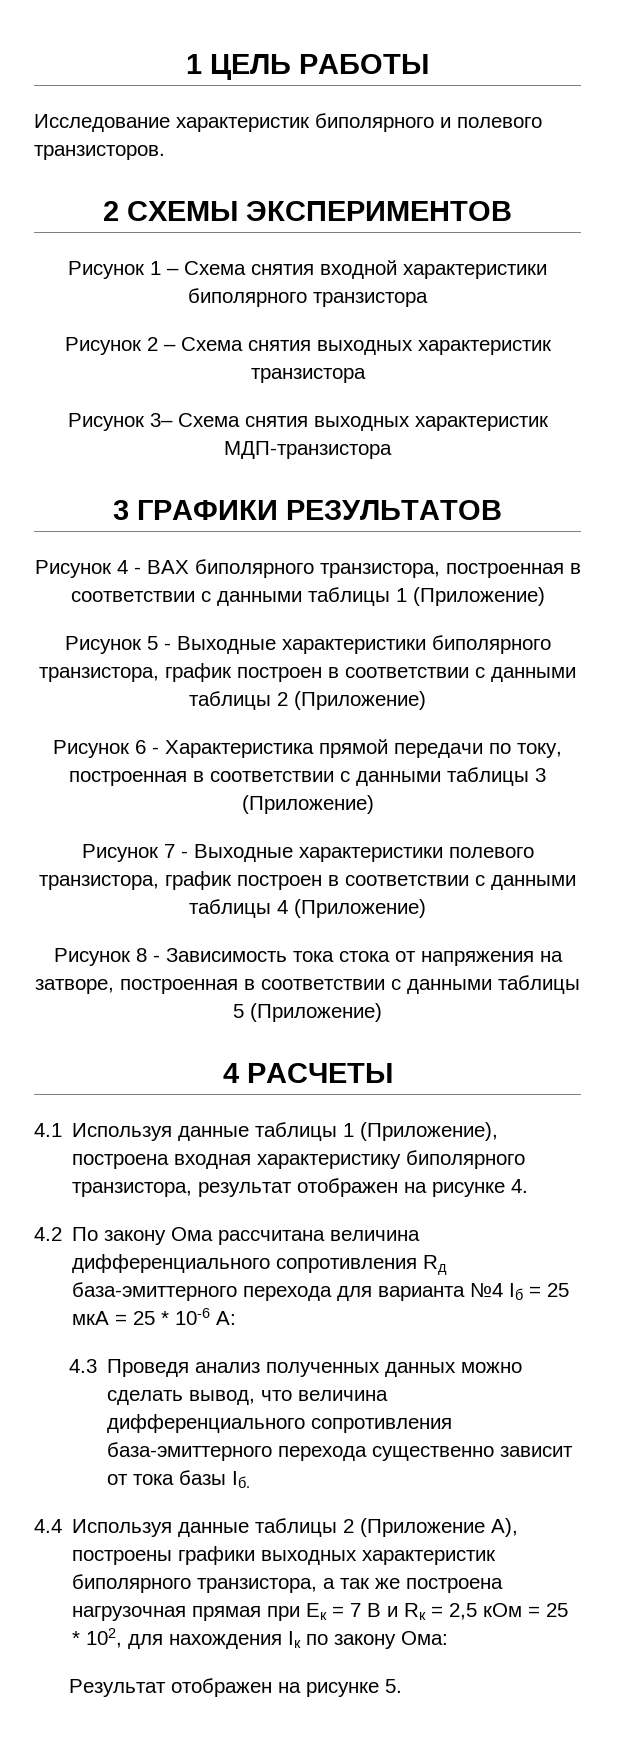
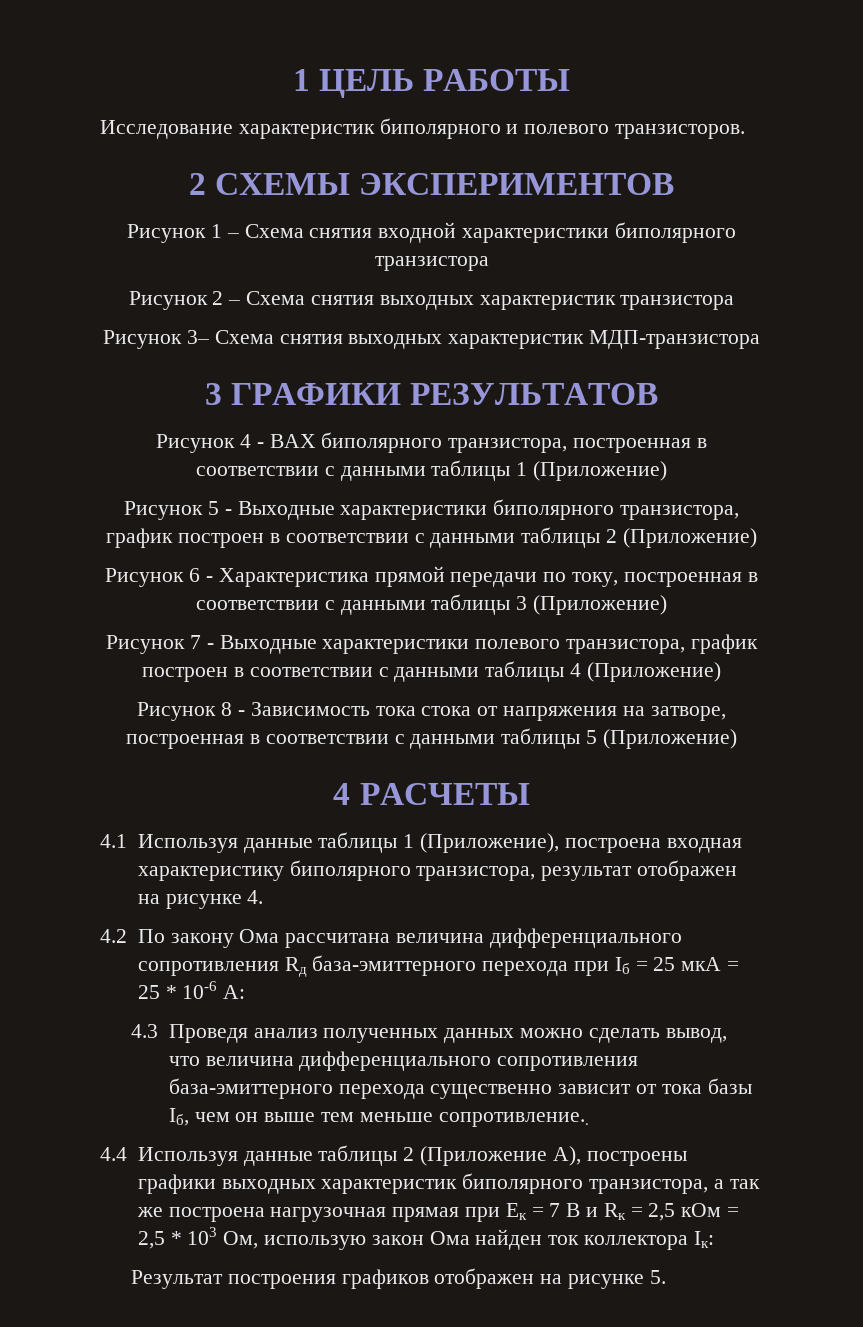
- 4.2 По закону Ома рассчитана величина дифференциального сопротивления Rд база-эмиттерного перехода для варианта №4 Iб = 25 мкА = 25 * 10-6 А:
+ 4.2 По закону Ома рассчитана величина дифференциального сопротивления Rд база-эмиттерного перехода при Iб = 25 мкА = 25 * 10-6 А:
- 4.3 Проведя анализ полученных данных можно сделать вывод, что величина дифференциального сопротивления база-эмиттерного перехода существенно зависит от тока базы Iб.
+ 4.3 Проведя анализ полученных данных можно сделать вывод, что величина дифференциального сопротивления база-эмиттерного перехода существенно зависит от тока базы Iб, чем он выше тем меньше сопротивление..
- 4.4 Используя данные таблицы 2 (Приложение А), построены графики выходных характеристик биполярного транзистора, а так же построена нагрузочная прямая при Eк = 7 В и Rк = 2,5 кОм = 25 * 102, для нахождения Iк по закону Ома:
+ 4.4 Используя данные таблицы 2 (Приложение А), построены графики выходных характеристик биполярного транзистора, а так же построена нагрузочная прямая при Eк = 7 В и Rк = 2,5 кОм = 2,5 * 103 Ом, использую закон Ома найден ток коллектора Iк:
- Результат отображен на рисунке 5.
+ Результат построения графиков отображен на рисунке 5.

